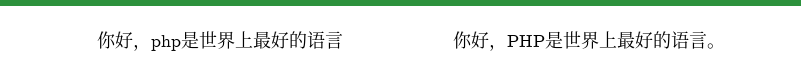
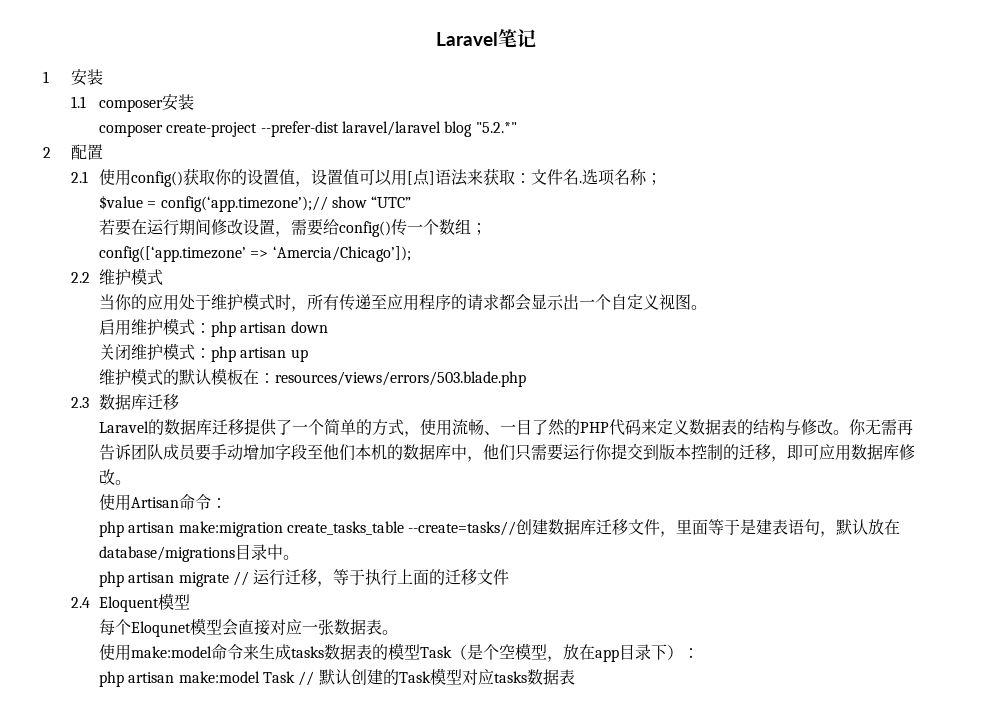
- 你好，php是世界上最好的语言
- 你好，PHP是世界上最好的语言。
+ Laravel笔记
+ 1安装
+ 1.1 composer安装
+ composer create-project --prefer-dist laravel/laravel blog "5.2.*"
+ 2配置
+ 2.1使用config()获取你的设置值，设置值可以用[点]语法来获取：文件名.选项名称；
+ $value = config(‘app.timezone’);// show “UTC”
+ 若要在运行期间修改设置，需要给config()传一个数组；
+ config([‘app.timezone’ => ‘Amercia/Chicago’]);
+ 2.2维护模式
+ 当你的应用处于维护模式时，所有传递至应用程序的请求都会显示出一个自定义视图。
+ 启用维护模式：php artisan down
+ 关闭维护模式：php artisan up
+ 维护模式的默认模板在：resources/views/errors/503.blade.php
+ 2.3数据库迁移
+ Laravel的数据库迁移提供了一个简单的方式，使用流畅、一目了然的PHP代码来定义数据表的结构与修改。你无需再告诉团队成员要手动增加字段至他们本机的数据库中，他们只需要运行你提交到版本控制的迁移，即可应用数据库修改。
+ 使用Artisan命令：
+ php artisan make:migration create_tasks_table --create=tasks//创建数据库迁移文件，里面等于是建表语句，默认放在database/migrations目录中。
+ php artisan migrate // 运行迁移，等于执行上面的迁移文件
+ 2.4 Eloquent模型
+ 每个Eloqunet模型会直接对应一张数据表。
+ 使用make:model命令来生成tasks数据表的模型Task（是个空模型，放在app目录下）：
+ php artisan make:model Task // 默认创建的Task模型对应tasks数据表

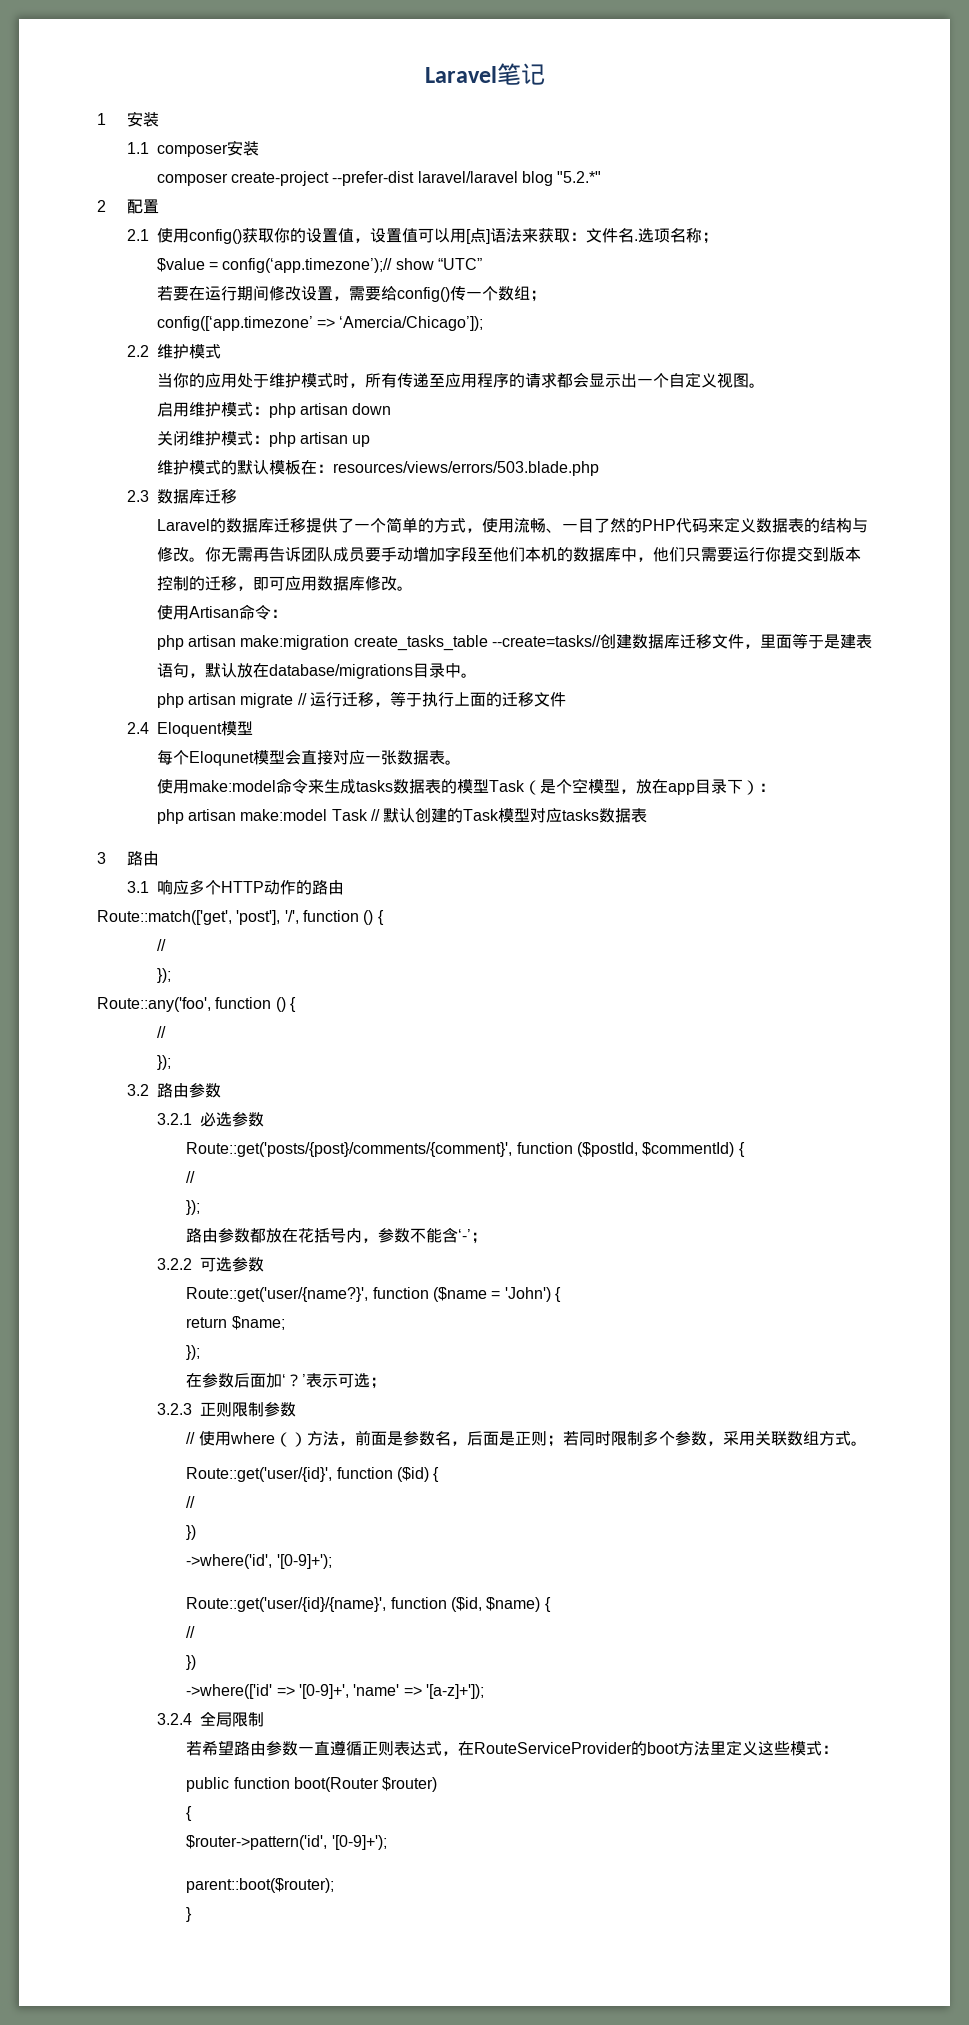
+ 3路由
+ 3.1响应多个HTTP动作的路由
+ Route::match(['get', 'post'], '/', function () {
+ //
+ });
+ Route::any('foo', function () {
+ //
+ });
+ 3.2路由参数
+ 3.2.1必选参数
+ Route::get('posts/{post}/comments/{comment}', function ($postId, $commentId) {
+ //
+ });
+ 路由参数都放在花括号内，参数不能含‘-’；
+ 3.2.2可选参数
+ Route::get('user/{name?}', function ($name = 'John') {
+ return $name;
+ });
+ 在参数后面加‘？’表示可选；
+ 3.2.3正则限制参数
+ // 使用where（）方法，前面是参数名，后面是正则；若同时限制多个参数，采用关联数组方式。
+ Route::get('user/{id}', function ($id) {
+ //
+ })
+ ->where('id', '[0-9]+');
+ Route::get('user/{id}/{name}', function ($id, $name) {
+ //
+ })
+ ->where(['id' => '[0-9]+', 'name' => '[a-z]+']);
+ 3.2.4全局限制
+ 若希望路由参数一直遵循正则表达式，在RouteServiceProvider的boot方法里定义这些模式：
+ public function boot(Router $router)
+ {
+ $router->pattern('id', '[0-9]+');
+ parent::boot($router);
+ }

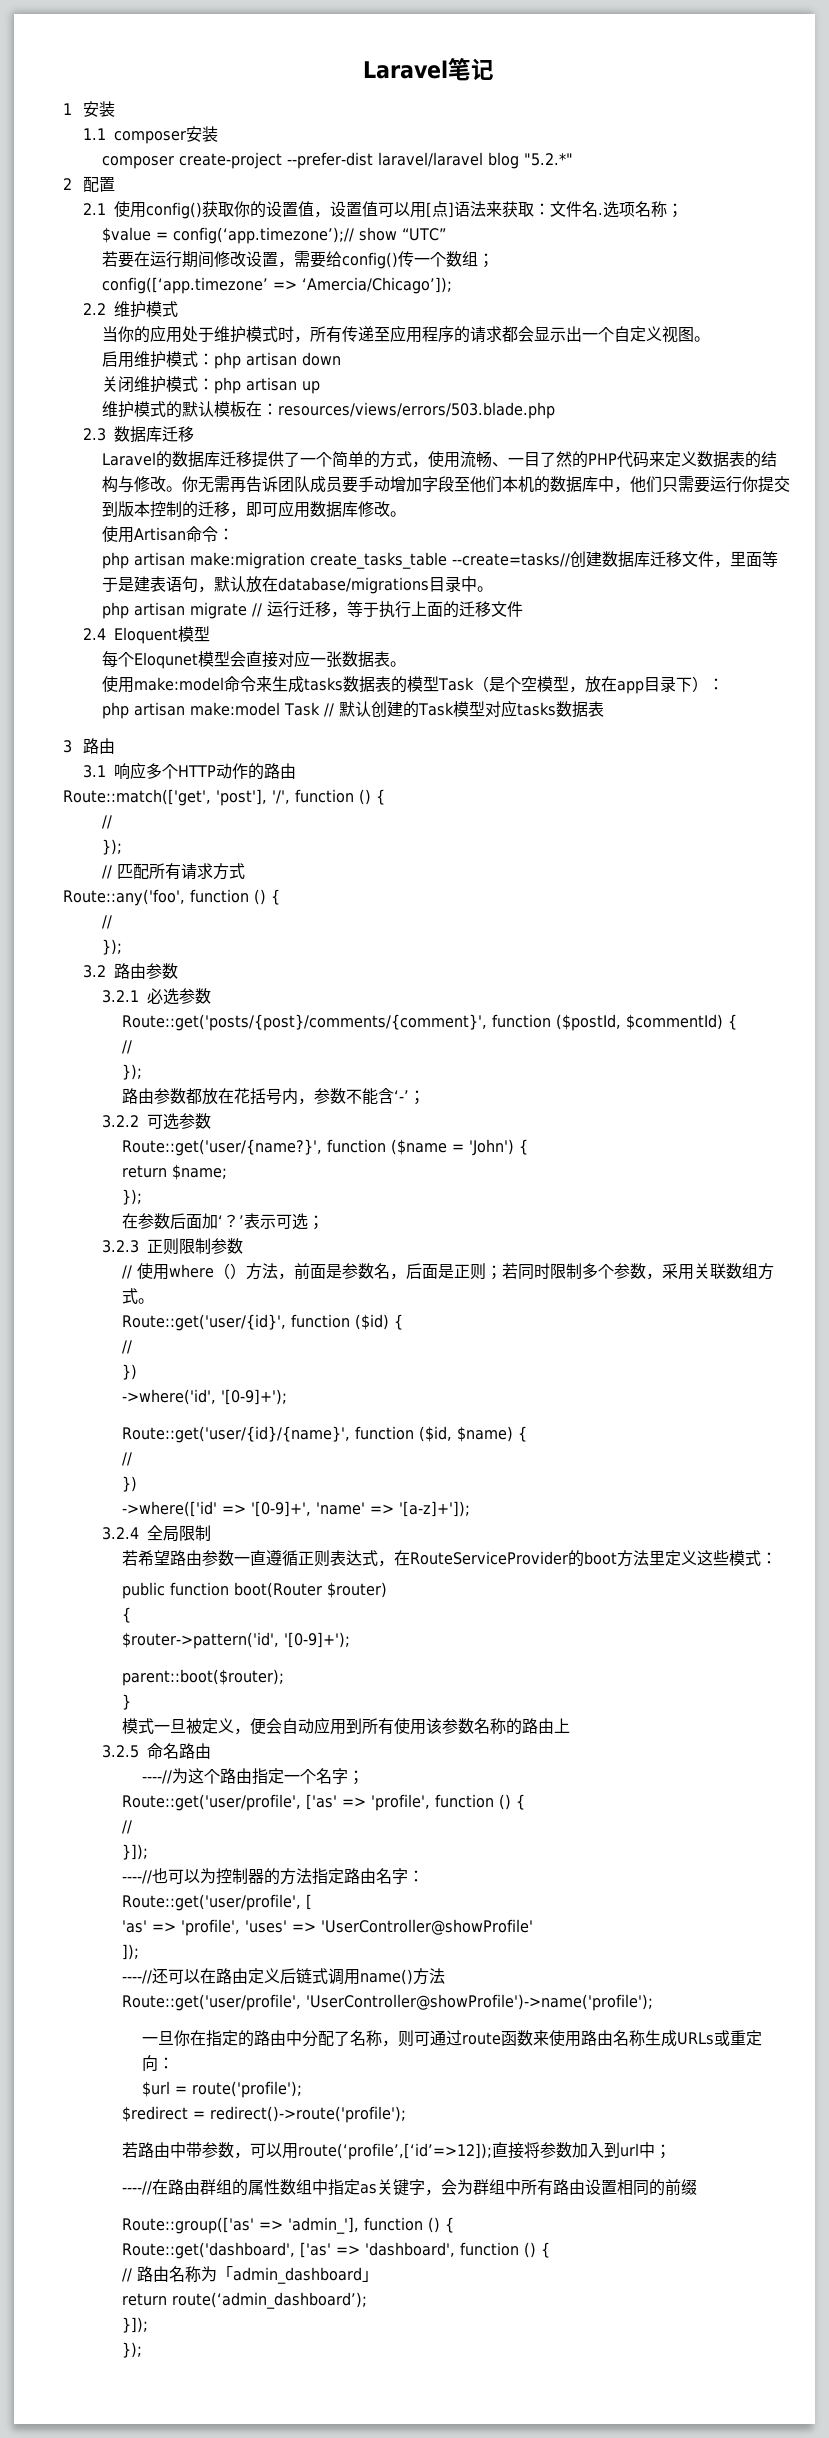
+ // 匹配所有请求方式
+ 模式一旦被定义，便会自动应用到所有使用该参数名称的路由上
+ 3.2.5命名路由
+ ----//为这个路由指定一个名字；
+ Route::get('user/profile', ['as' => 'profile', function () {
+ //
+ }]);
+ ----//也可以为控制器的方法指定路由名字：
+ Route::get('user/profile', [
+ 'as' => 'profile', 'uses' => 'UserController@showProfile'
+ ]);
+ ----//还可以在路由定义后链式调用name()方法
+ Route::get('user/profile', 'UserController@showProfile')->name('profile');
+ 一旦你在指定的路由中分配了名称，则可通过route函数来使用路由名称生成URLs或重定向：
+ $url = route('profile');
+ $redirect = redirect()->route('profile');
+ 若路由中带参数，可以用route(‘profile’,[‘id’=>12]);直接将参数加入到url中；
+ ----//在路由群组的属性数组中指定as关键字，会为群组中所有路由设置相同的前缀
+ Route::group(['as' => 'admin_'], function () {
+ Route::get('dashboard', ['as' => 'dashboard', function () {
+ // 路由名称为「admin_dashboard」
+ return route(‘admin_dashboard’);
+ }]);
+ });

